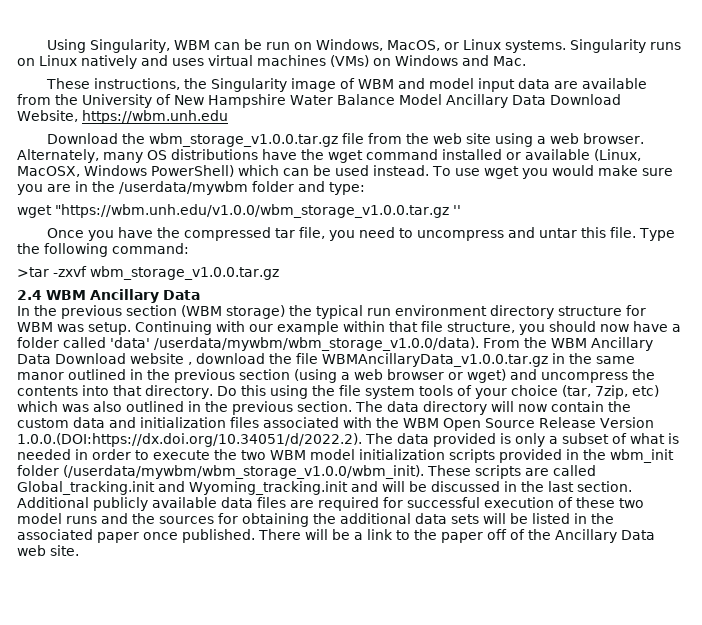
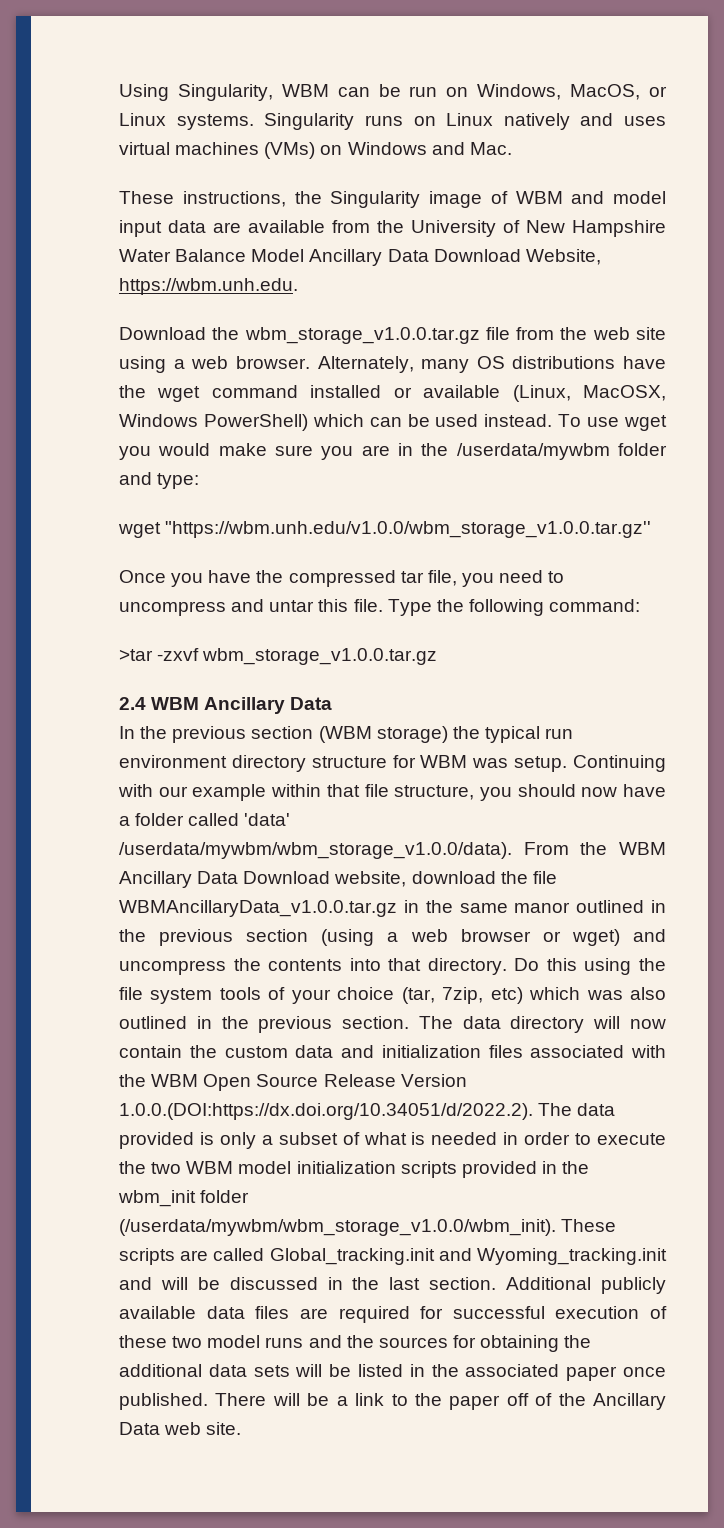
- These instructions, the Singularity image of WBM and model input data are available from the University of New Hampshire Water Balance Model Ancillary Data Download Website, https://wbm.unh.edu
+ These instructions, the Singularity image of WBM and model input data are available from the University of New Hampshire Water Balance Model Ancillary Data Download Website, https://wbm.unh.edu.
- wget "https://wbm.unh.edu/v1.0.0/wbm_storage_v1.0.0.tar.gz ''
+ wget "https://wbm.unh.edu/v1.0.0/wbm_storage_v1.0.0.tar.gz''
- Continuing with our example within that file structure, you should now have a folder called 'data' /userdata/mywbm/wbm_storage_v1.0.0/data). From the WBM Ancillary Data Download website , download the file WBMAncillaryData_v1.0.0.tar.gz in the same manor outlined in the previous section (using a web browser or wget) and uncompress the contents into that directory.
+ Continuing with our example within that file structure, you should now have a folder called 'data' /userdata/mywbm/wbm_storage_v1.0.0/data). From the WBM Ancillary Data Download website, download the file WBMAncillaryData_v1.0.0.tar.gz in the same manor outlined in the previous section (using a web browser or wget) and uncompress the contents into that directory.

